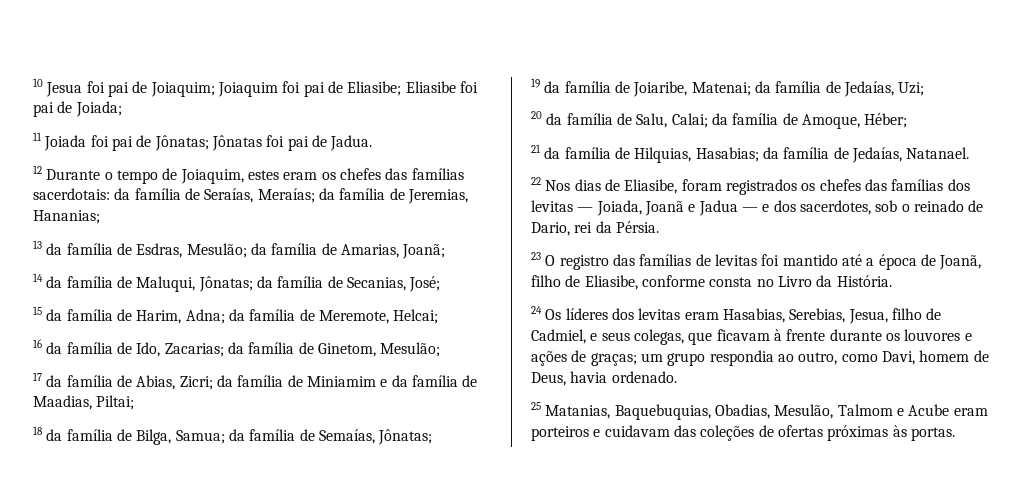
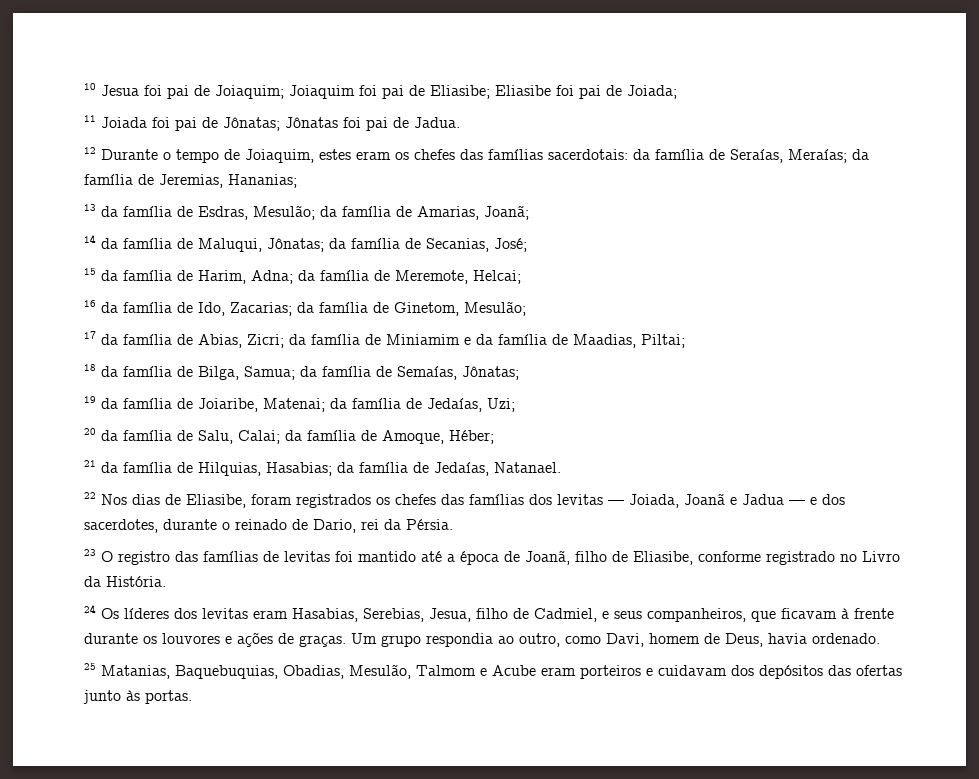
- 22 Nos dias de Eliasibe, foram registrados os chefes das famílias dos levitas — Joiada, Joanã e Jadua — e dos sacerdotes, sob o reinado de Dario, rei da Pérsia.
+ 22 Nos dias de Eliasibe, foram registrados os chefes das famílias dos levitas — Joiada, Joanã e Jadua — e dos sacerdotes, durante o reinado de Dario, rei da Pérsia.
- 23 O registro das famílias de levitas foi mantido até a época de Joanã, filho de Eliasibe, conforme consta no Livro da História.
+ 23 O registro das famílias de levitas foi mantido até a época de Joanã, filho de Eliasibe, conforme registrado no Livro da História.
- 24 Os líderes dos levitas eram Hasabias, Serebias, Jesua, filho de Cadmiel, e seus colegas, que ficavam à frente durante os louvores e ações de graças; um grupo respondia ao outro, como Davi, homem de Deus, havia ordenado.
+ 24 Os líderes dos levitas eram Hasabias, Serebias, Jesua, filho de Cadmiel, e seus companheiros, que ficavam à frente durante os louvores e ações de graças. Um grupo respondia ao outro, como Davi, homem de Deus, havia ordenado.
- 25 Matanias, Baquebuquias, Obadias, Mesulão, Talmom e Acube eram porteiros e cuidavam das coleções de ofertas próximas às portas.
+ 25 Matanias, Baquebuquias, Obadias, Mesulão, Talmom e Acube eram porteiros e cuidavam dos depósitos das ofertas junto às portas.

